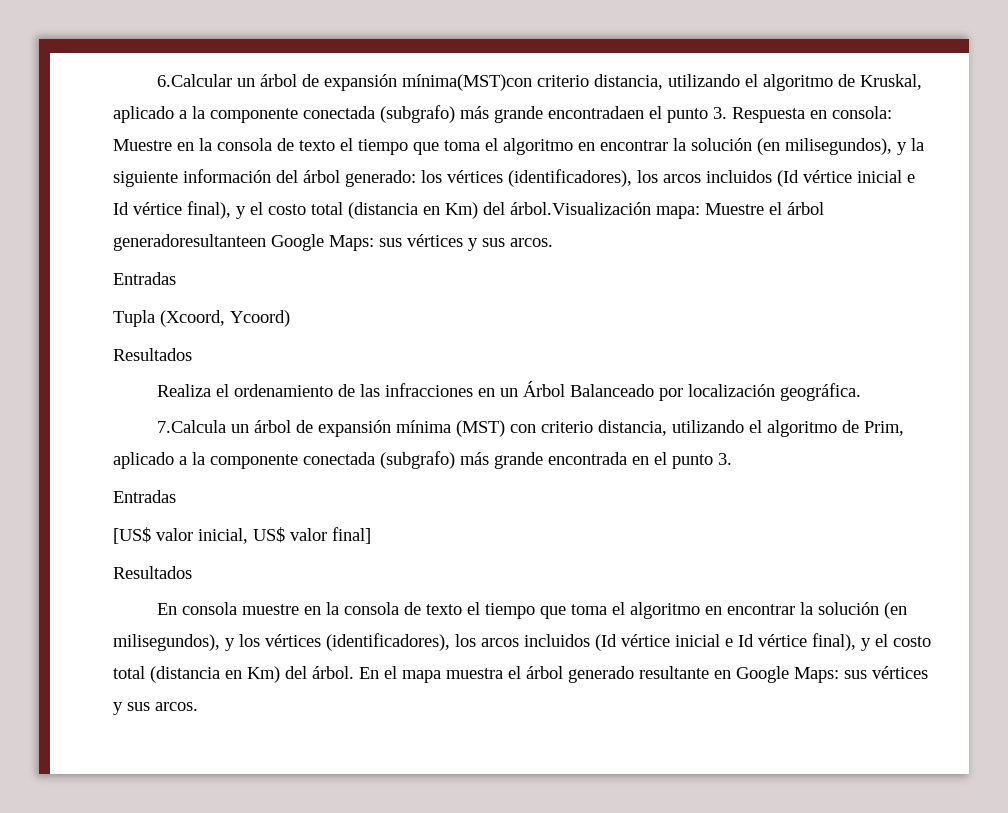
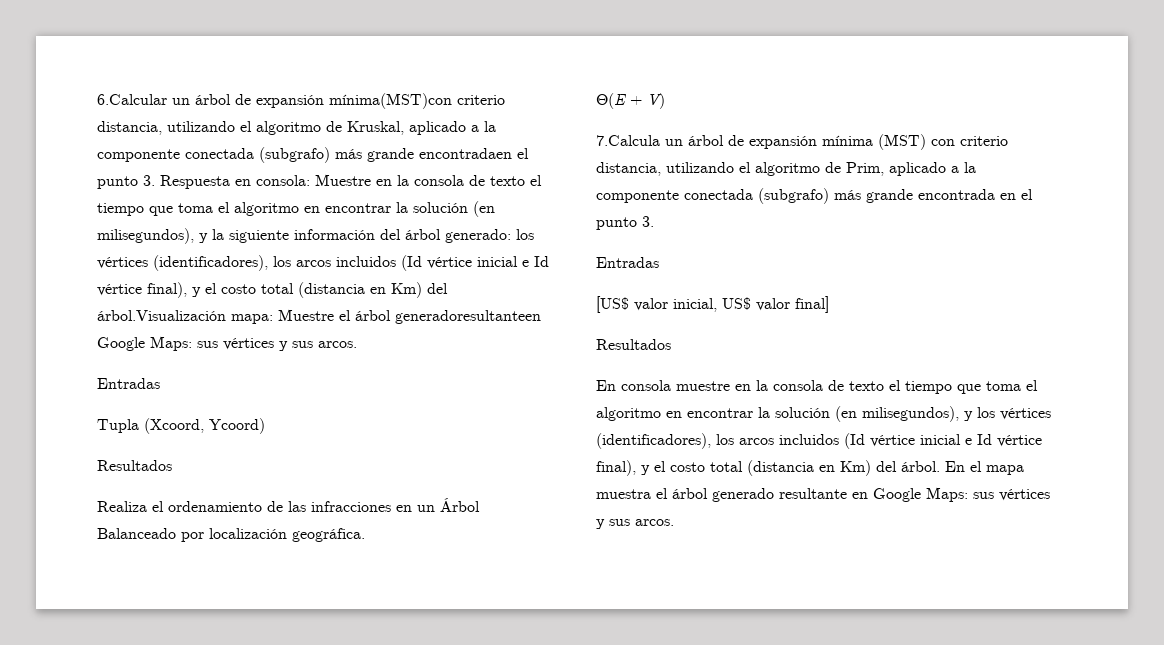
+ Θ(E + V)

